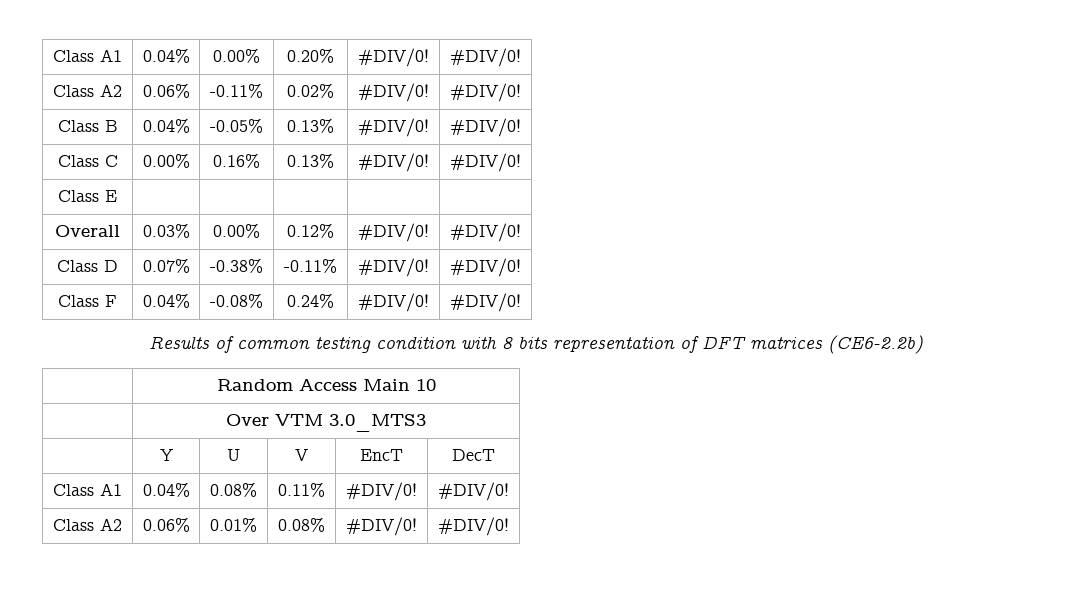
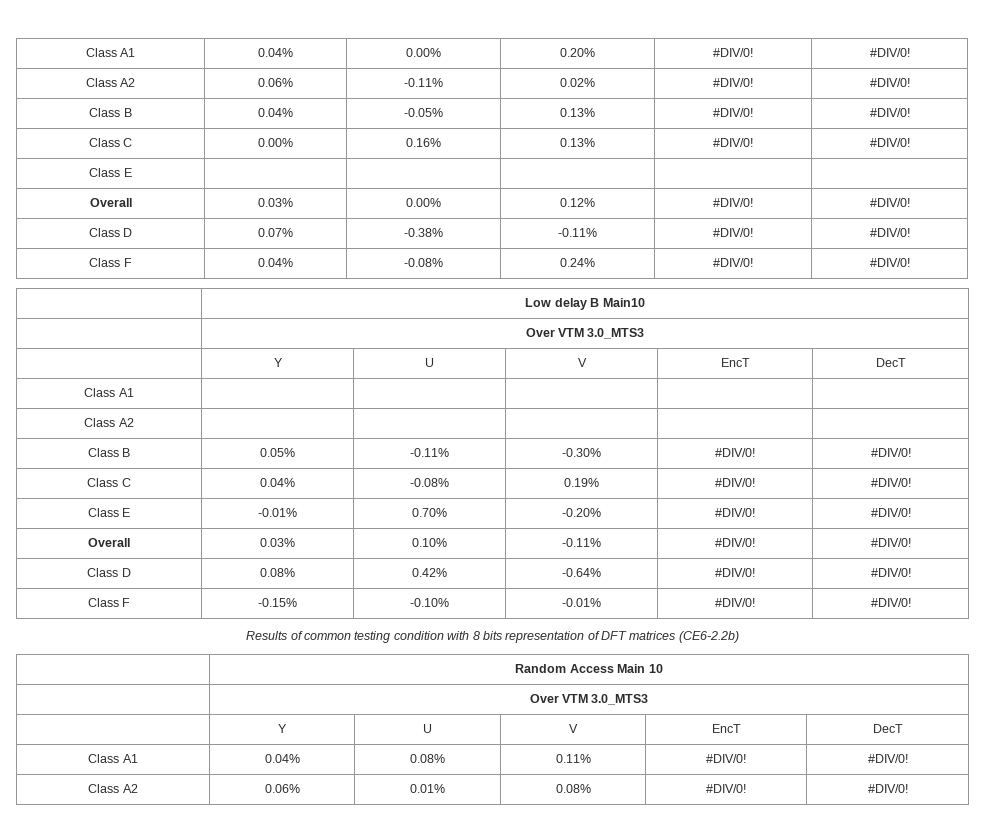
+ | Low delay B Main10
+ | Over VTM 3.0_MTS3
+ | Y | U | V | EncT | DecT
+ Class A1 | | | | |
+ Class A2 | | | | |
+ Class B | 0.05% | -0.11% | -0.30% | #DIV/0! | #DIV/0!
+ Class C | 0.04% | -0.08% | 0.19% | #DIV/0! | #DIV/0!
+ Class E | -0.01% | 0.70% | -0.20% | #DIV/0! | #DIV/0!
+ Overall | 0.03% | 0.10% | -0.11% | #DIV/0! | #DIV/0!
+ Class D | 0.08% | 0.42% | -0.64% | #DIV/0! | #DIV/0!
+ Class F | -0.15% | -0.10% | -0.01% | #DIV/0! | #DIV/0!

